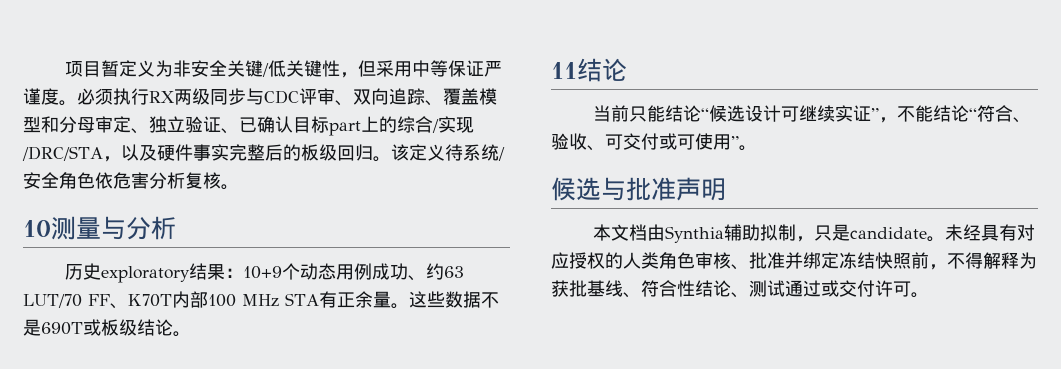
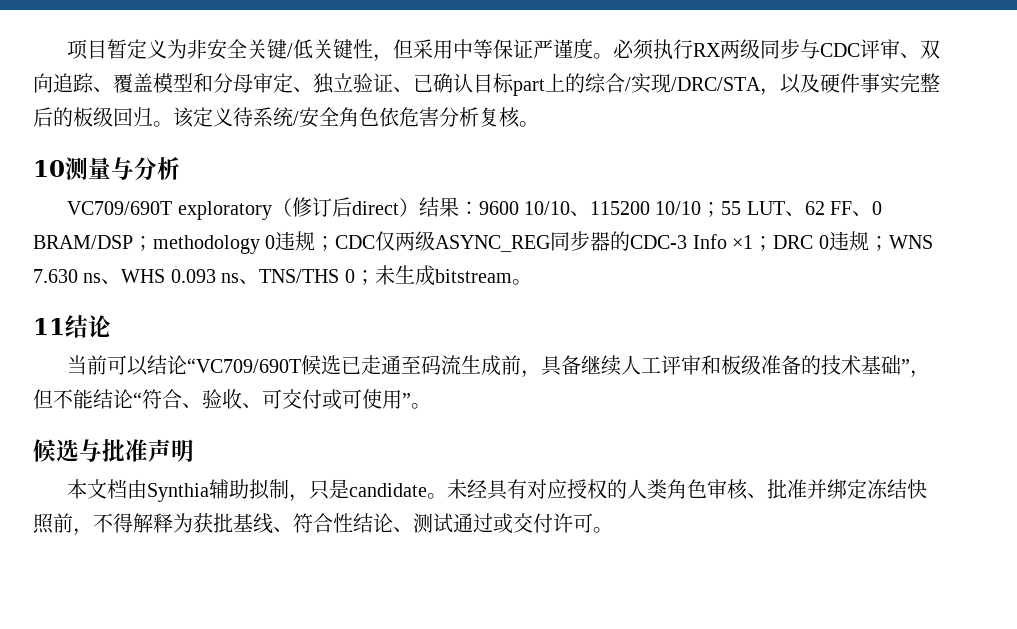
- 历史exploratory结果：10+9个动态用例成功、约63 LUT/70 FF、K70T内部100 MHz STA有正余量。这些数据不是690T或板级结论。
+ VC709/690T exploratory（修订后direct）结果：9600 10/10、115200 10/10；55 LUT、62 FF、0 BRAM/DSP；methodology 0违规；CDC仅两级ASYNC_REG同步器的CDC-3 Info ×1；DRC 0违规；WNS 7.630 ns、WHS 0.093 ns、TNS/THS 0；未生成bitstream。
  11结论
- 当前只能结论“候选设计可继续实证”，不能结论“符合、验收、可交付或可使用”。
+ 当前可以结论“VC709/690T候选已走通至码流生成前，具备继续人工评审和板级准备的技术基础”，但不能结论“符合、验收、可交付或可使用”。

